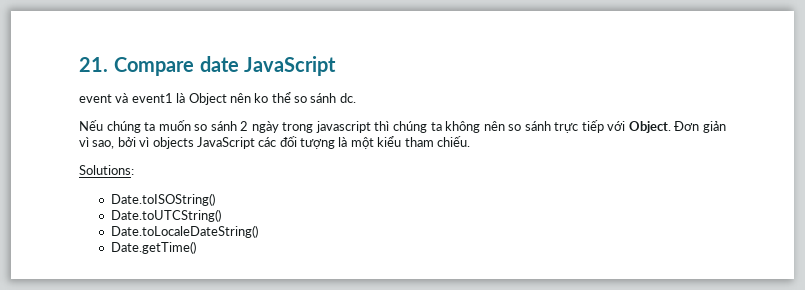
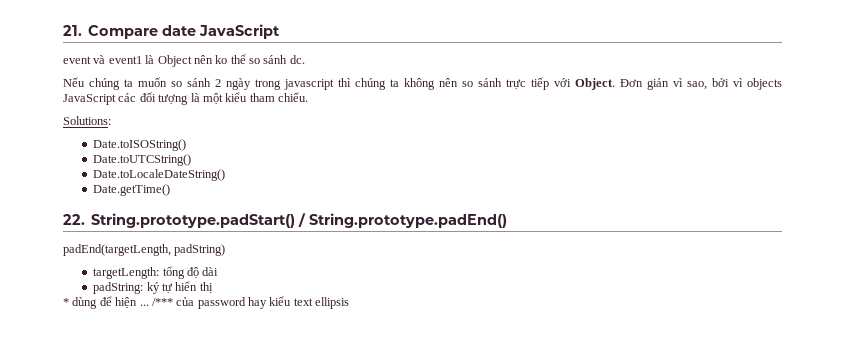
+ 22. String.prototype.padStart() / String.prototype.padEnd()
+ padEnd(targetLength, padString)
+ targetLength: tổng độ dài
+ padString: ký tự hiển thị
+ * dùng để hiện ... /*** của password hay kiểu text ellipsis

